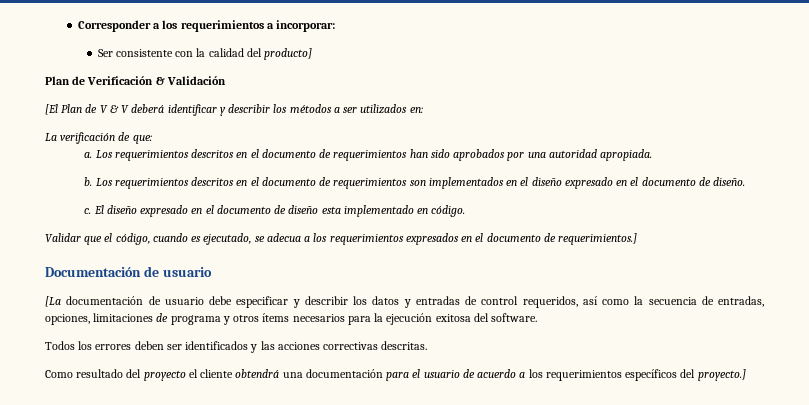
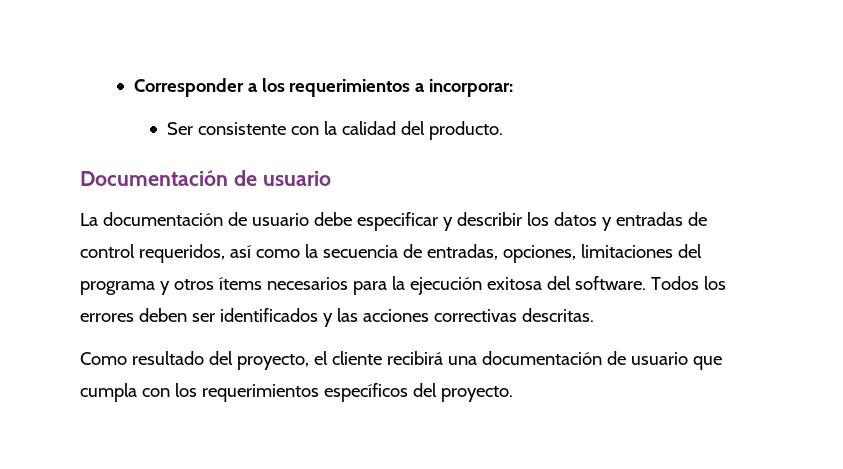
- Ser consistente con la calidad del producto]
- Plan de Verificación & Validación
- [El Plan de V & V deberá identificar y describir los métodos a ser utilizados en:
- La verificación de que:
- a. Los requerimientos descritos en el documento de requerimientos han sido aprobados por una autoridad apropiada.
- b. Los requerimientos descritos en el documento de requerimientos son implementados en el diseño expresado en el documento de diseño.
- c. El diseño expresado en el documento de diseño esta implementado en código.
- Validar que el código, cuando es ejecutado, se adecua a los requerimientos expresados en el documento de requerimientos.]
+ Ser consistente con la calidad del producto.
- [La documentación de usuario debe especificar y describir los datos y entradas de control requeridos, así como la secuencia de entradas, opciones, limitaciones de programa y otros ítems necesarios para la ejecución exitosa del software.
- Todos los errores deben ser identificados y las acciones correctivas descritas.
+ La documentación de usuario debe especificar y describir los datos y entradas de control requeridos, así como la secuencia de entradas, opciones, limitaciones del programa y otros ítems necesarios para la ejecución exitosa del software. Todos los errores deben ser identificados y las acciones correctivas descritas.
- Como resultado del proyecto el cliente obtendrá una documentación para el usuario de acuerdo a los requerimientos específicos del proyecto.]
+ Como resultado del proyecto, el cliente recibirá una documentación de usuario que cumpla con los requerimientos específicos del proyecto.

